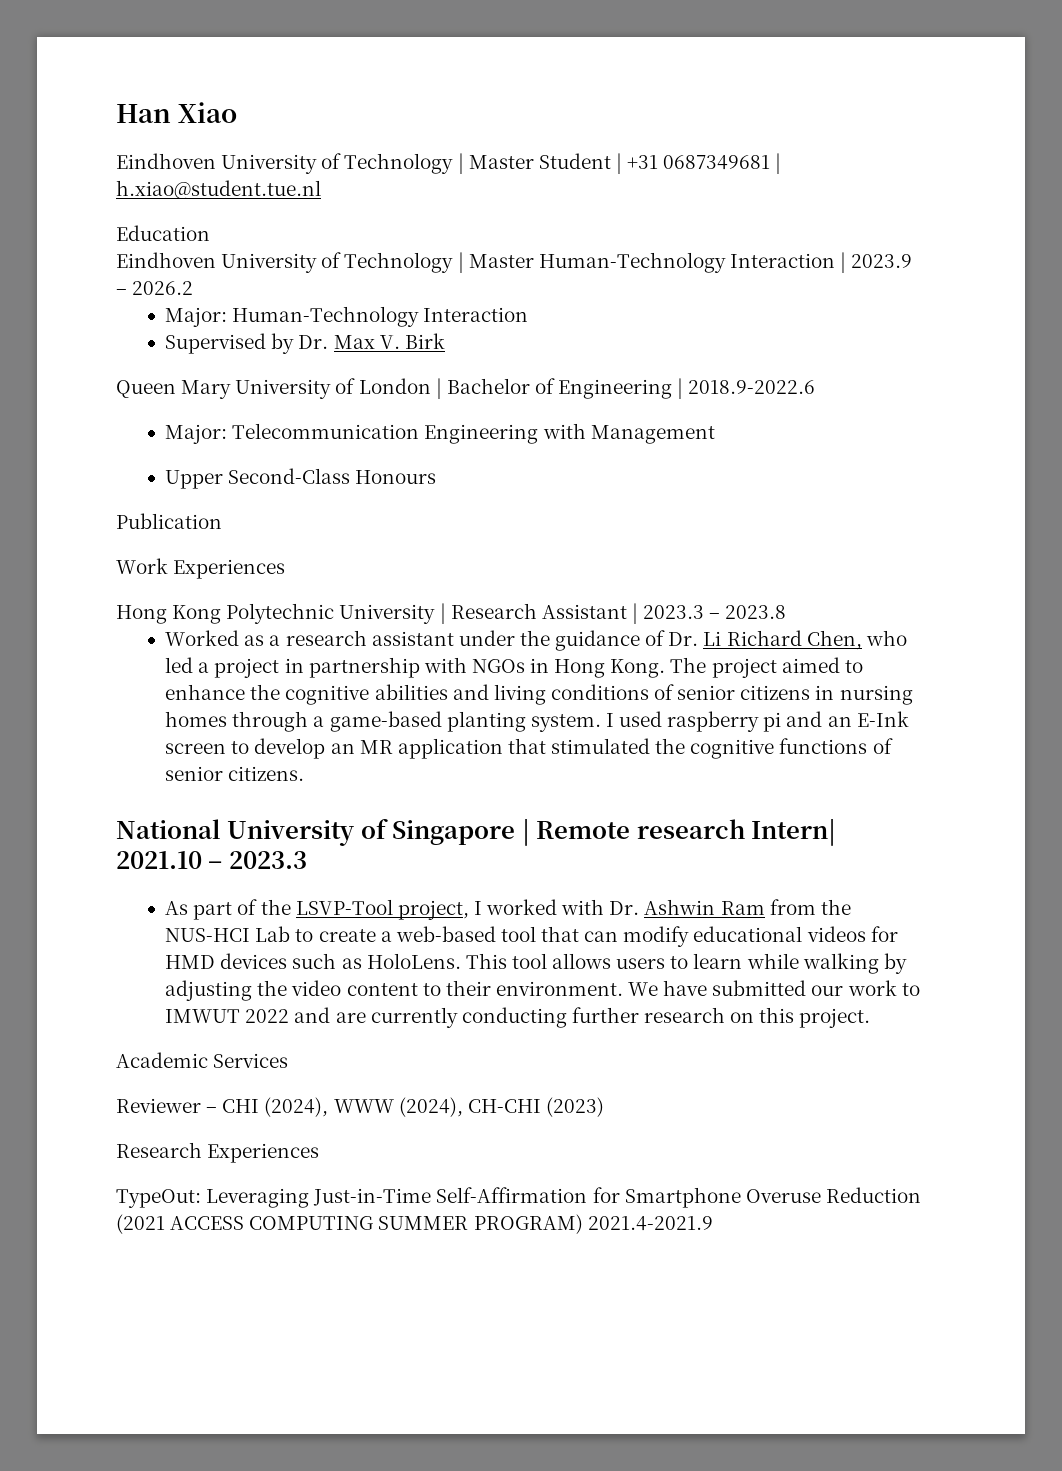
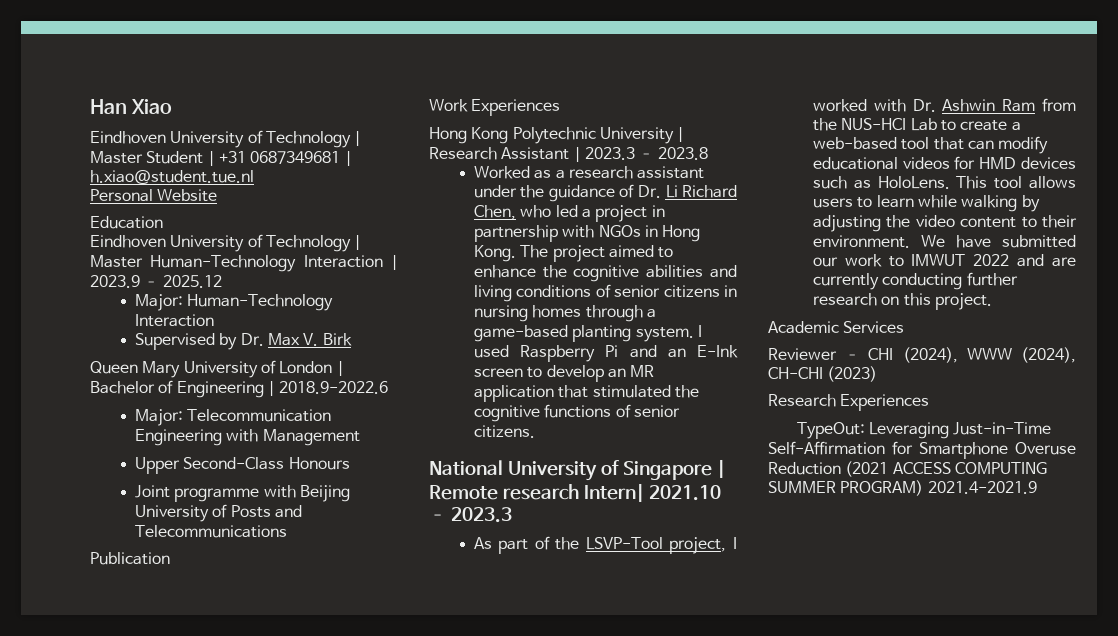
+ Personal Website
- Eindhoven University of Technology | Master Human-Technology Interaction | 2023.9 – 2026.2
+ Eindhoven University of Technology | Master Human-Technology Interaction | 2023.9 – 2025.12
+ Joint programme with Beijing University of Posts and Telecommunications
- I used raspberry pi and an E-Ink screen to develop an MR application that stimulated the cognitive functions of senior citizens.
+ I used Raspberry Pi and an E-Ink screen to develop an MR application that stimulated the cognitive functions of senior citizens.

